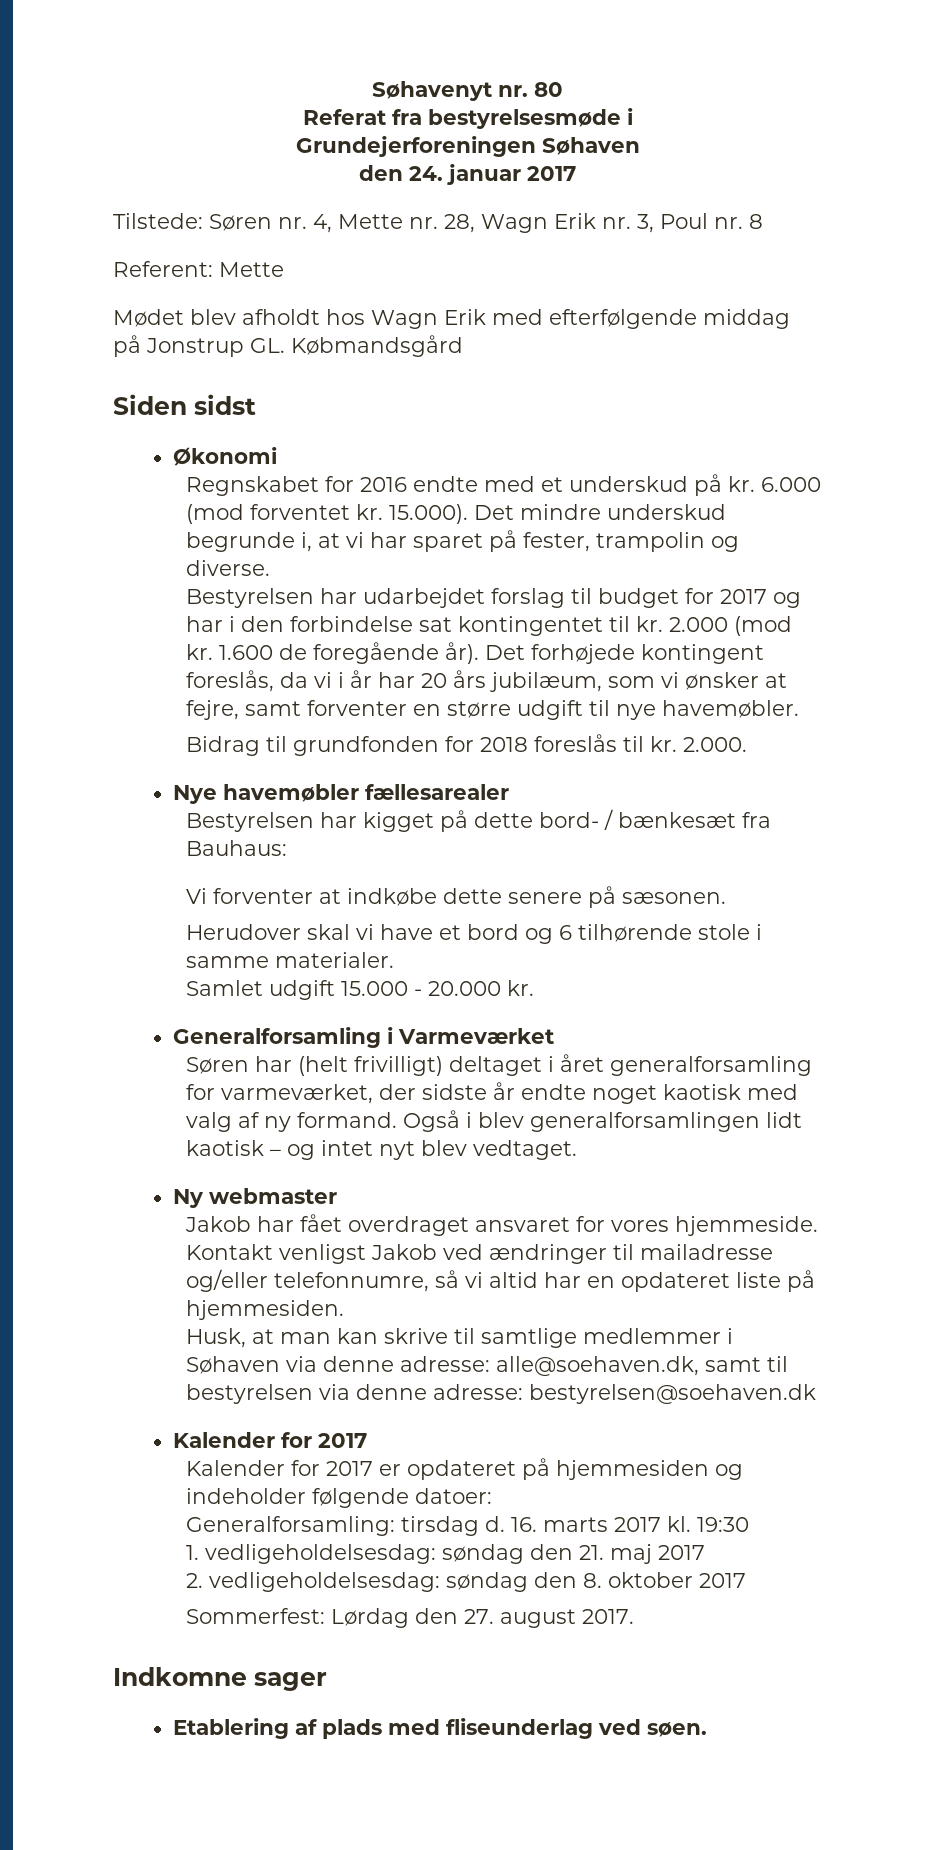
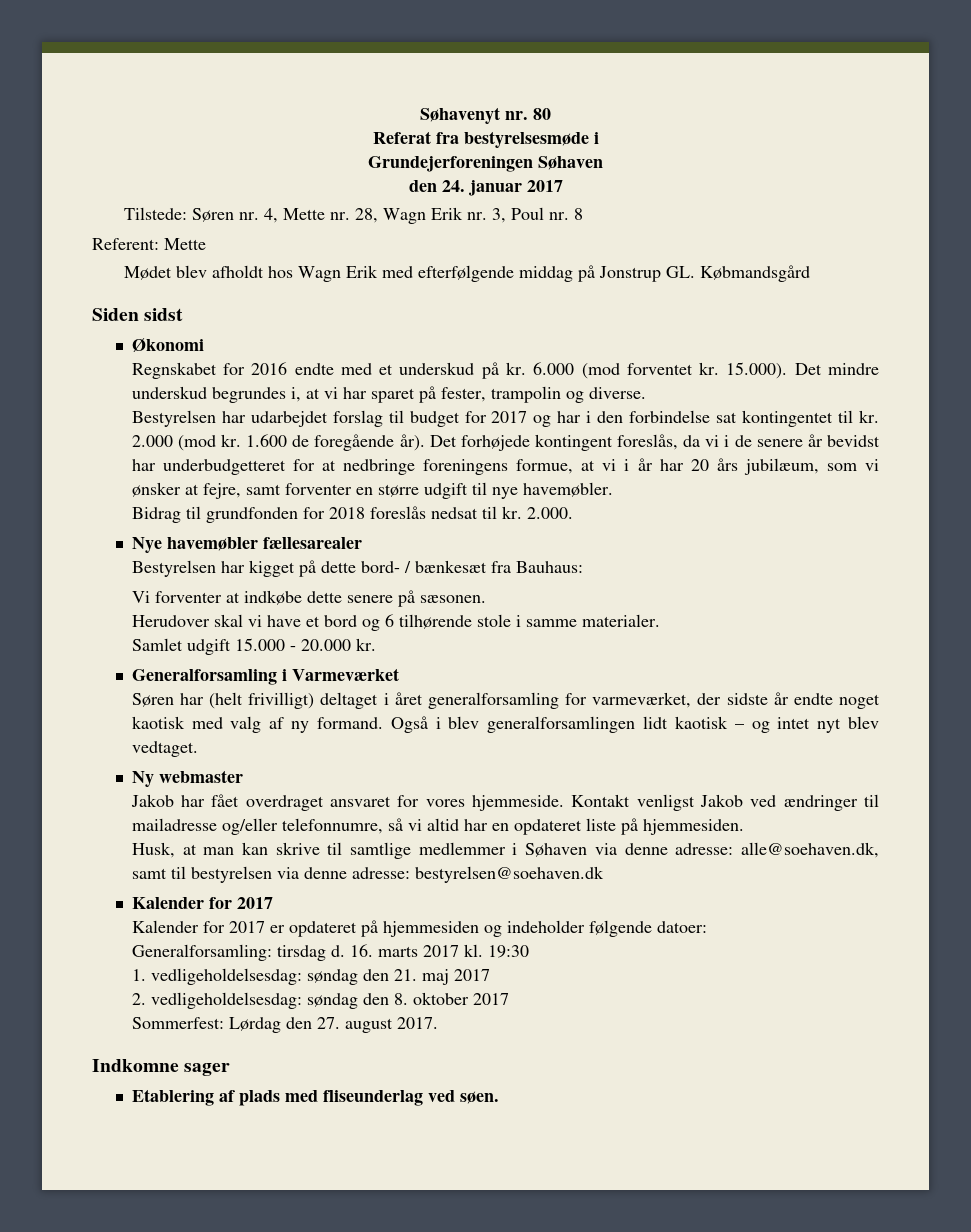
- 15.000). Det mindre underskud begrunde i, at vi har sparet på fester, trampolin og diverse.
+ 15.000). Det mindre underskud begrundes i, at vi har sparet på fester, trampolin og diverse.
- Det forhøjede kontingent foreslås, da vi i år har 20 års jubilæum, som vi ønsker at fejre, samt forventer en større udgift til nye havemøbler.
+ Det forhøjede kontingent foreslås, da vi i de senere år bevidst har underbudgetteret for at nedbringe foreningens formue, at vi i år har 20 års jubilæum, som vi ønsker at fejre, samt forventer en større udgift til nye havemøbler.
- Bidrag til grundfonden for 2018 foreslås til kr.
+ Bidrag til grundfonden for 2018 foreslås nedsat til kr.

